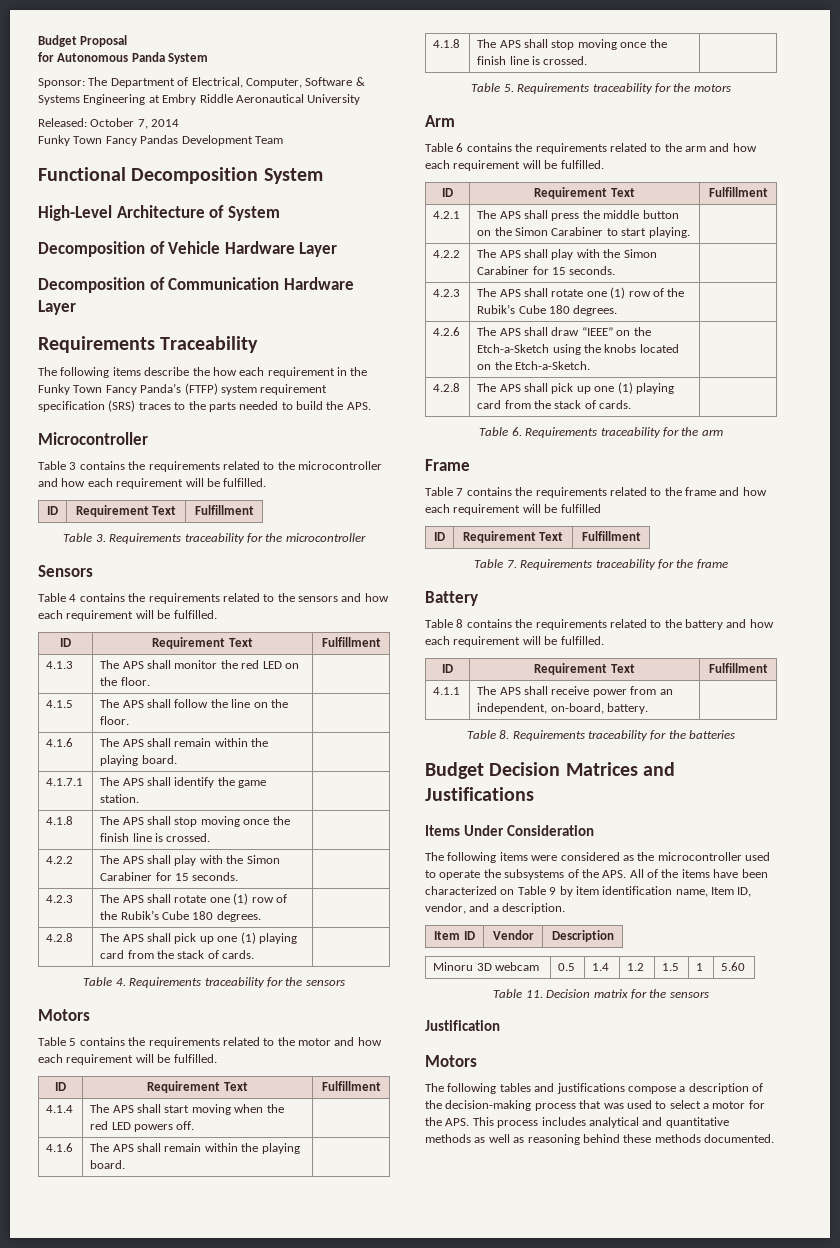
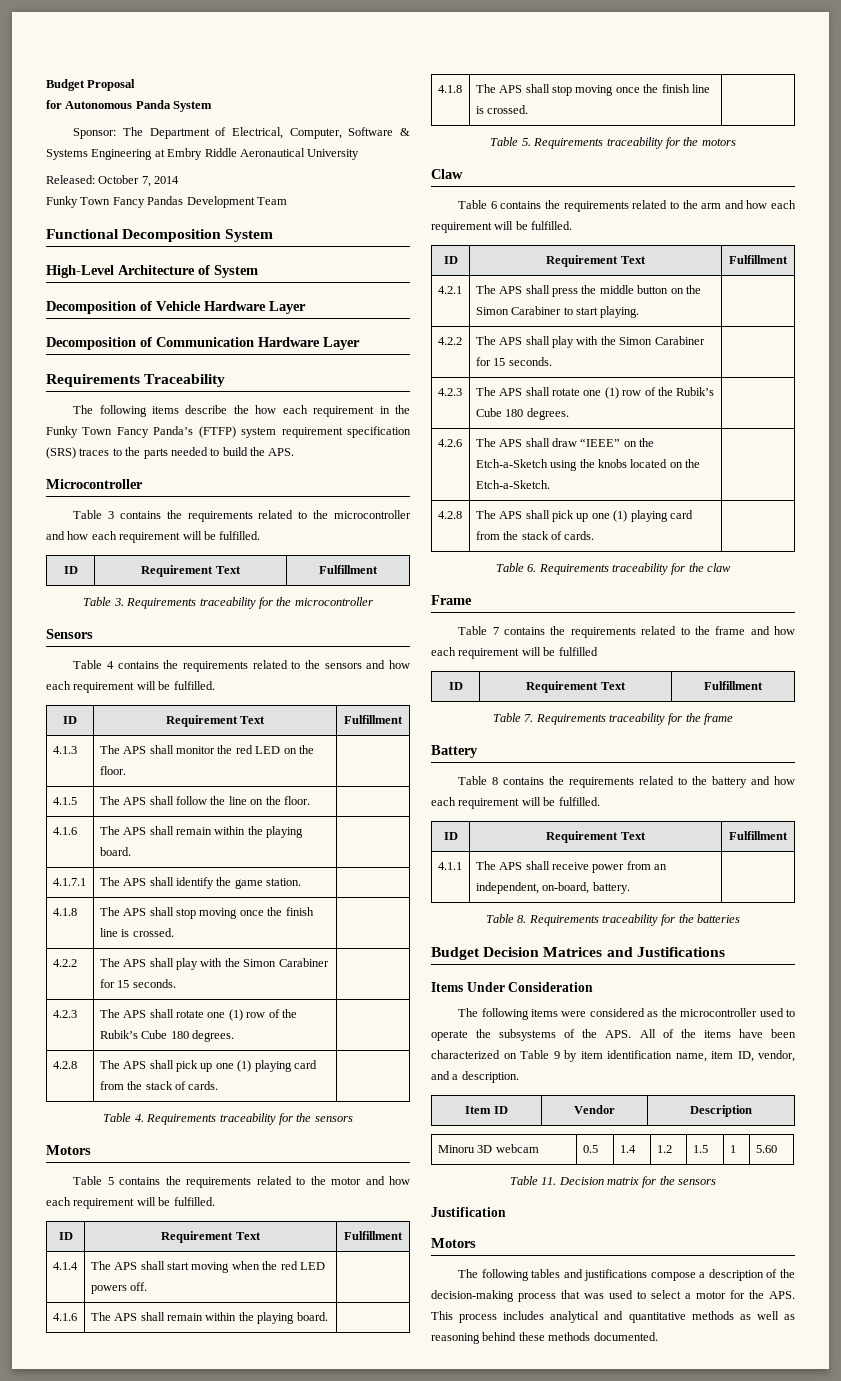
- Arm
+ Claw
- Table 6. Requirements traceability for the arm
+ Table 6. Requirements traceability for the claw
- The following items were considered as the microcontroller used to operate the subsystems of the APS. All of the items have been characterized on Table 9 by item identification name, Item ID, vendor, and a description.
+ The following items were considered as the microcontroller used to operate the subsystems of the APS. All of the items have been characterized on Table 9 by item identification name, item ID, vendor, and a description.

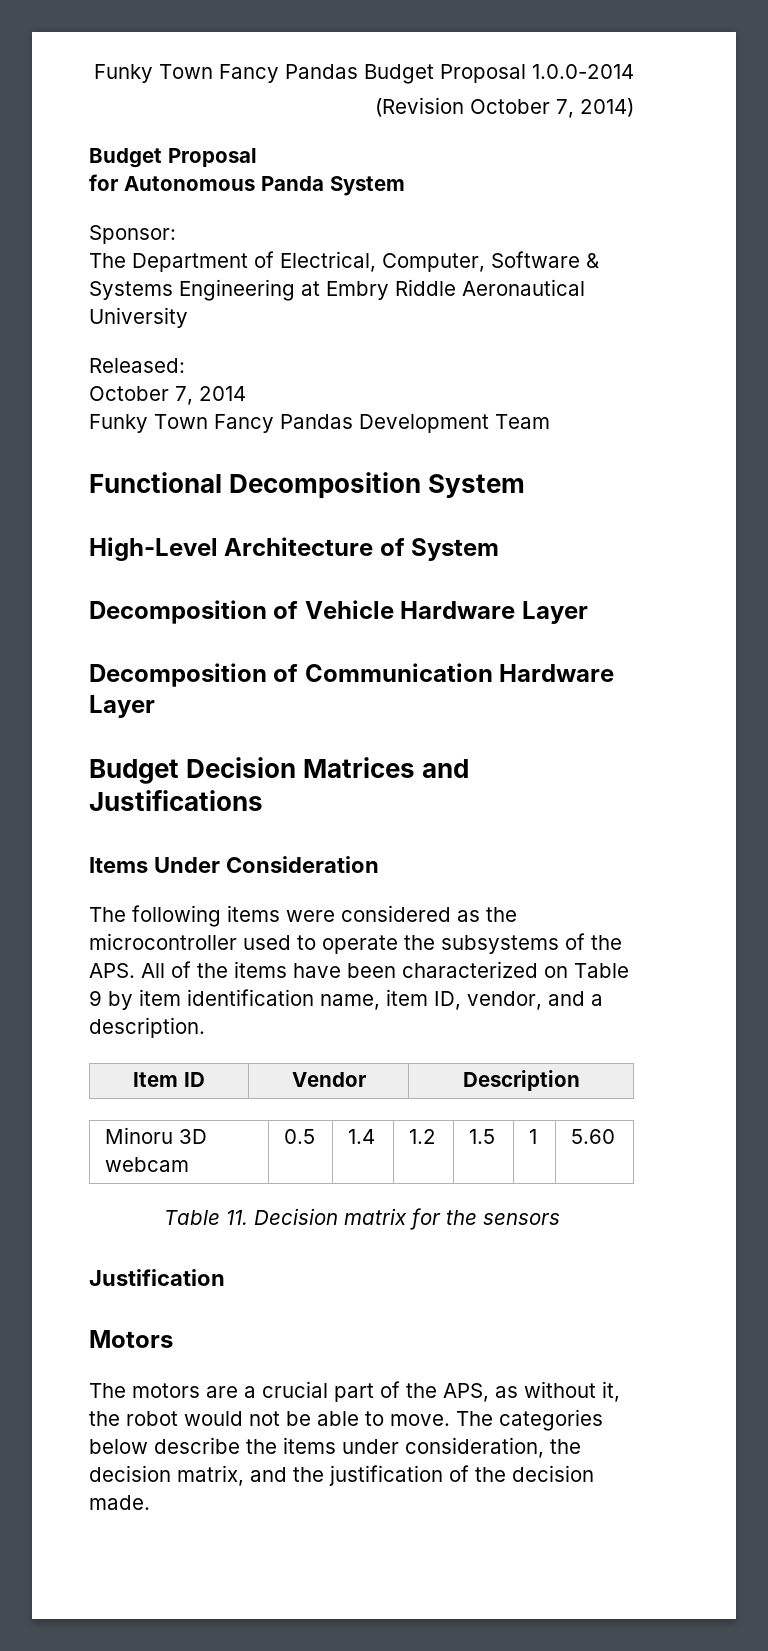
+ Funky Town Fancy Pandas Budget Proposal 1.0.0-2014
+ (Revision October 7, 2014)
- Sponsor: The Department of Electrical, Computer, Software & Systems Engineering at Embry Riddle Aeronautical University
+ Sponsor:
+ The Department of Electrical, Computer, Software & Systems Engineering at Embry Riddle Aeronautical University
- Released: October 7, 2014
+ Released:
+ October 7, 2014
- Requirements Traceability
- The following items describe the how each requirement in the Funky Town Fancy Panda’s (FTFP) system requirement specification (SRS) traces to the parts needed to build the APS.
- Microcontroller
- Table 3 contains the requirements related to the microcontroller and how each requirement will be fulfilled.
- ID | Requirement Text | Fulfillment
- Table 3. Requirements traceability for the microcontroller
- Sensors
- Table 4 contains the requirements related to the sensors and how each requirement will be fulfilled.
- ID | Requirement Text | Fulfillment
- 4.1.3 | The APS shall monitor the red LED on the floor. |
- 4.1.5 | The APS shall follow the line on the floor. |
- 4.1.6 | The APS shall remain within the playing board. |
- 4.1.7.1 | The APS shall identify the game station. |
- 4.1.8 | The APS shall stop moving once the finish line is crossed. |
- 4.2.2 | The APS shall play with the Simon Carabiner for 15 seconds. |
- 4.2.3 | The APS shall rotate one (1) row of the Rubik’s Cube 180 degrees. |
- 4.2.8 | The APS shall pick up one (1) playing card from the stack of cards. |
- Table 4. Requirements traceability for the sensors
- Motors
- Table 5 contains the requirements related to the motor and how each requirement will be fulfilled.
- ID | Requirement Text | Fulfillment
- 4.1.4 | The APS shall start moving when the red LED powers off. |
- 4.1.6 | The APS shall remain within the playing board. |
- 4.1.8 | The APS shall stop moving once the finish line is crossed. |
- Table 5. Requirements traceability for the motors
- Claw
- Table 6 contains the requirements related to the arm and how each requirement will be fulfilled.
- ID | Requirement Text | Fulfillment
- 4.2.1 | The APS shall press the middle button on the Simon Carabiner to start playing. |
- 4.2.2 | The APS shall play with the Simon Carabiner for 15 seconds. |
- 4.2.3 | The APS shall rotate one (1) row of the Rubik’s Cube 180 degrees. |
- 4.2.6 | The APS shall draw “IEEE” on the Etch-a-Sketch using the knobs located on the Etch-a-Sketch. |
- 4.2.8 | The APS shall pick up one (1) playing card from the stack of cards. |
- Table 6. Requirements traceability for the claw
- Frame
- Table 7 contains the requirements related to the frame and how each requirement will be fulfilled
- ID | Requirement Text | Fulfillment
- Table 7. Requirements traceability for the frame
- Battery
- Table 8 contains the requirements related to the battery and how each requirement will be fulfilled.
- ID | Requirement Text | Fulfillment
- 4.1.1 | The APS shall receive power from an independent, on-board, battery. |
- Table 8. Requirements traceability for the batteries
- The following tables and justifications compose a description of the decision-making process that was used to select a motor for the APS. This process includes analytical and quantitative methods as well as reasoning behind these methods documented.
+ The motors are a crucial part of the APS, as without it, the robot would not be able to move. The categories below describe the items under consideration, the decision matrix, and the justification of the decision made.

